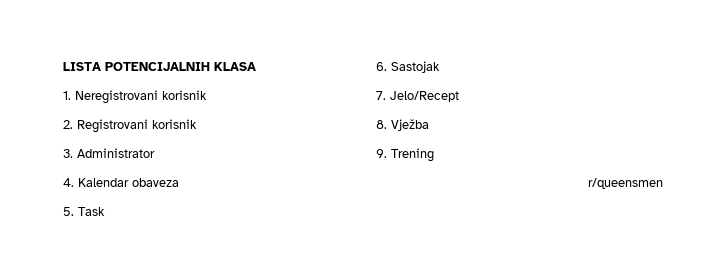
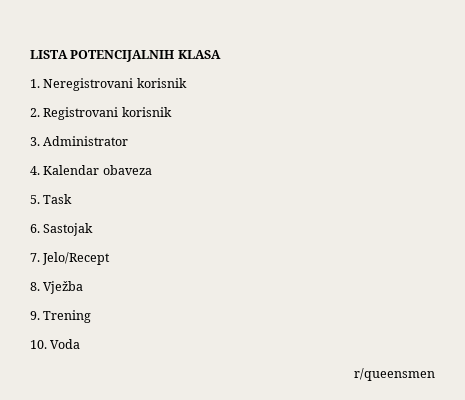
+ 10. Voda

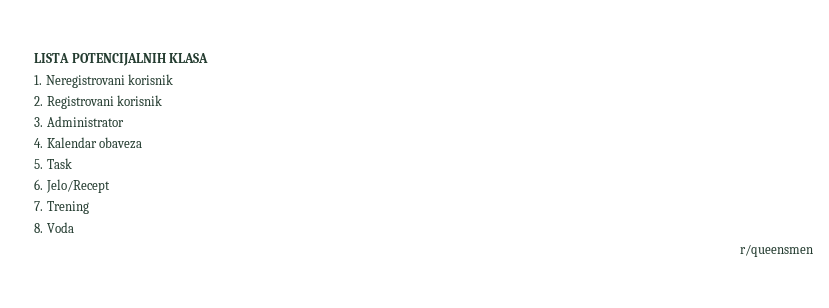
- 6. Sastojak
+ 6. Jelo/Recept
- 7. Jelo/Recept
+ 7. Trening
- 8. Vježba
- 9. Trening
- 10. Voda
+ 8. Voda

